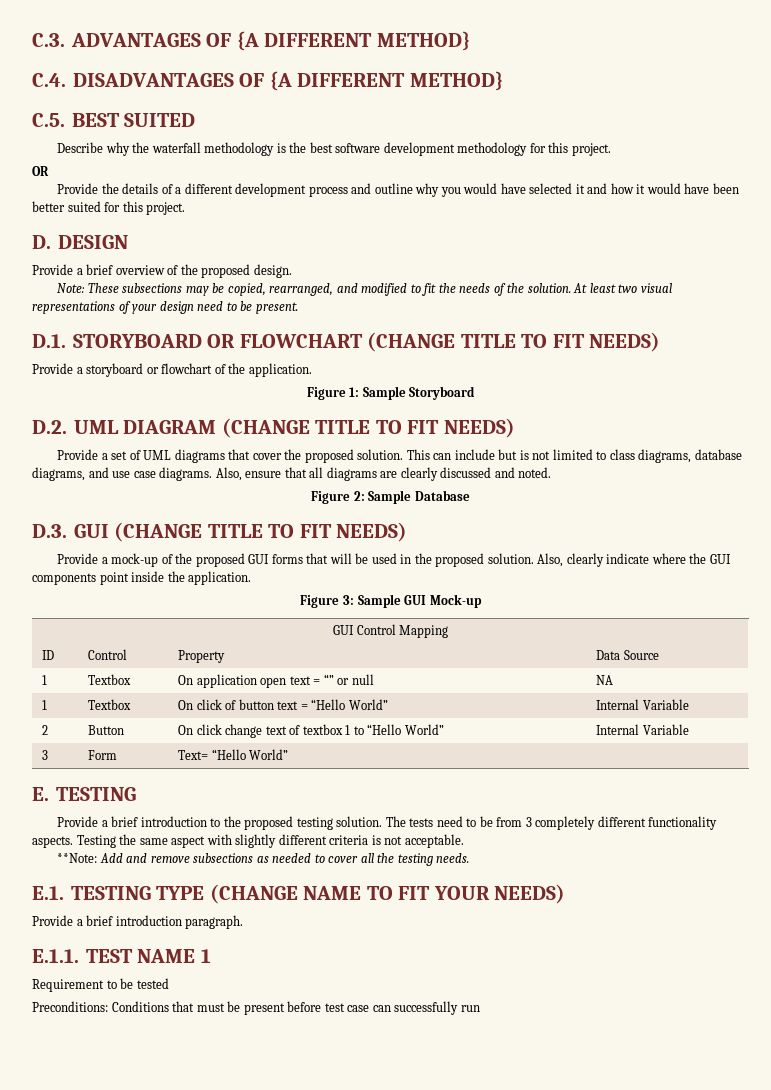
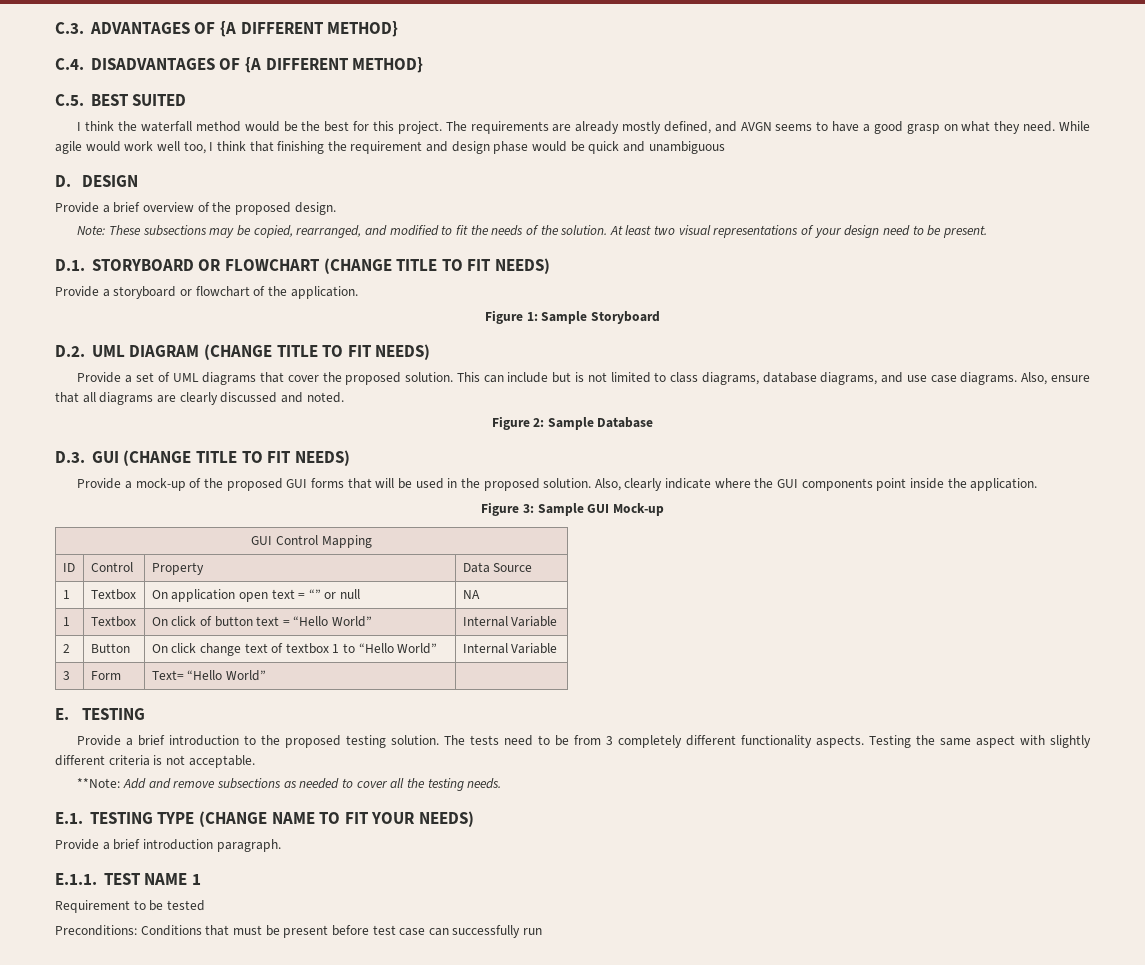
- Describe why the waterfall methodology is the best software development methodology for this project.
- OR
- Provide the details of a different development process and outline why you would have selected it and how it would have been better suited for this project.
+ I think the waterfall method would be the best for this project. The requirements are already mostly defined, and AVGN seems to have a good grasp on what they need. While agile would work well too, I think that finishing the requirement and design phase would be quick and unambiguous

